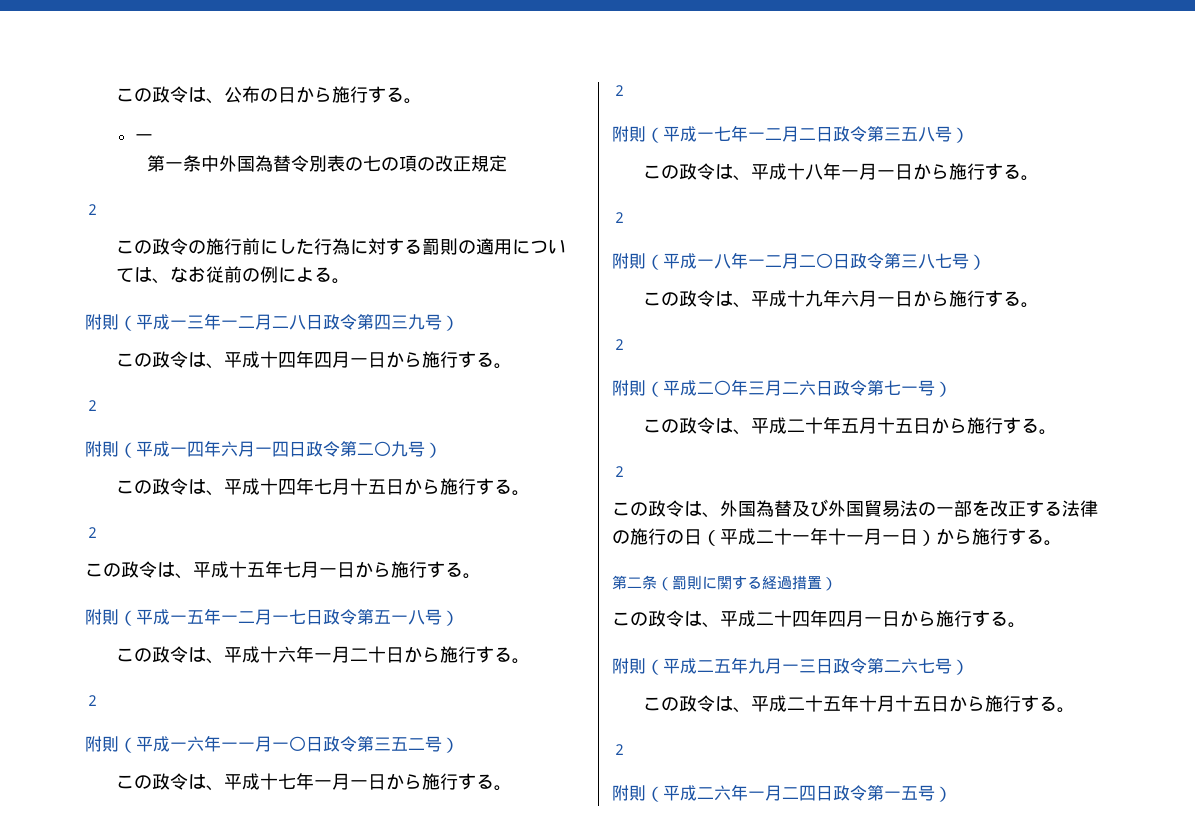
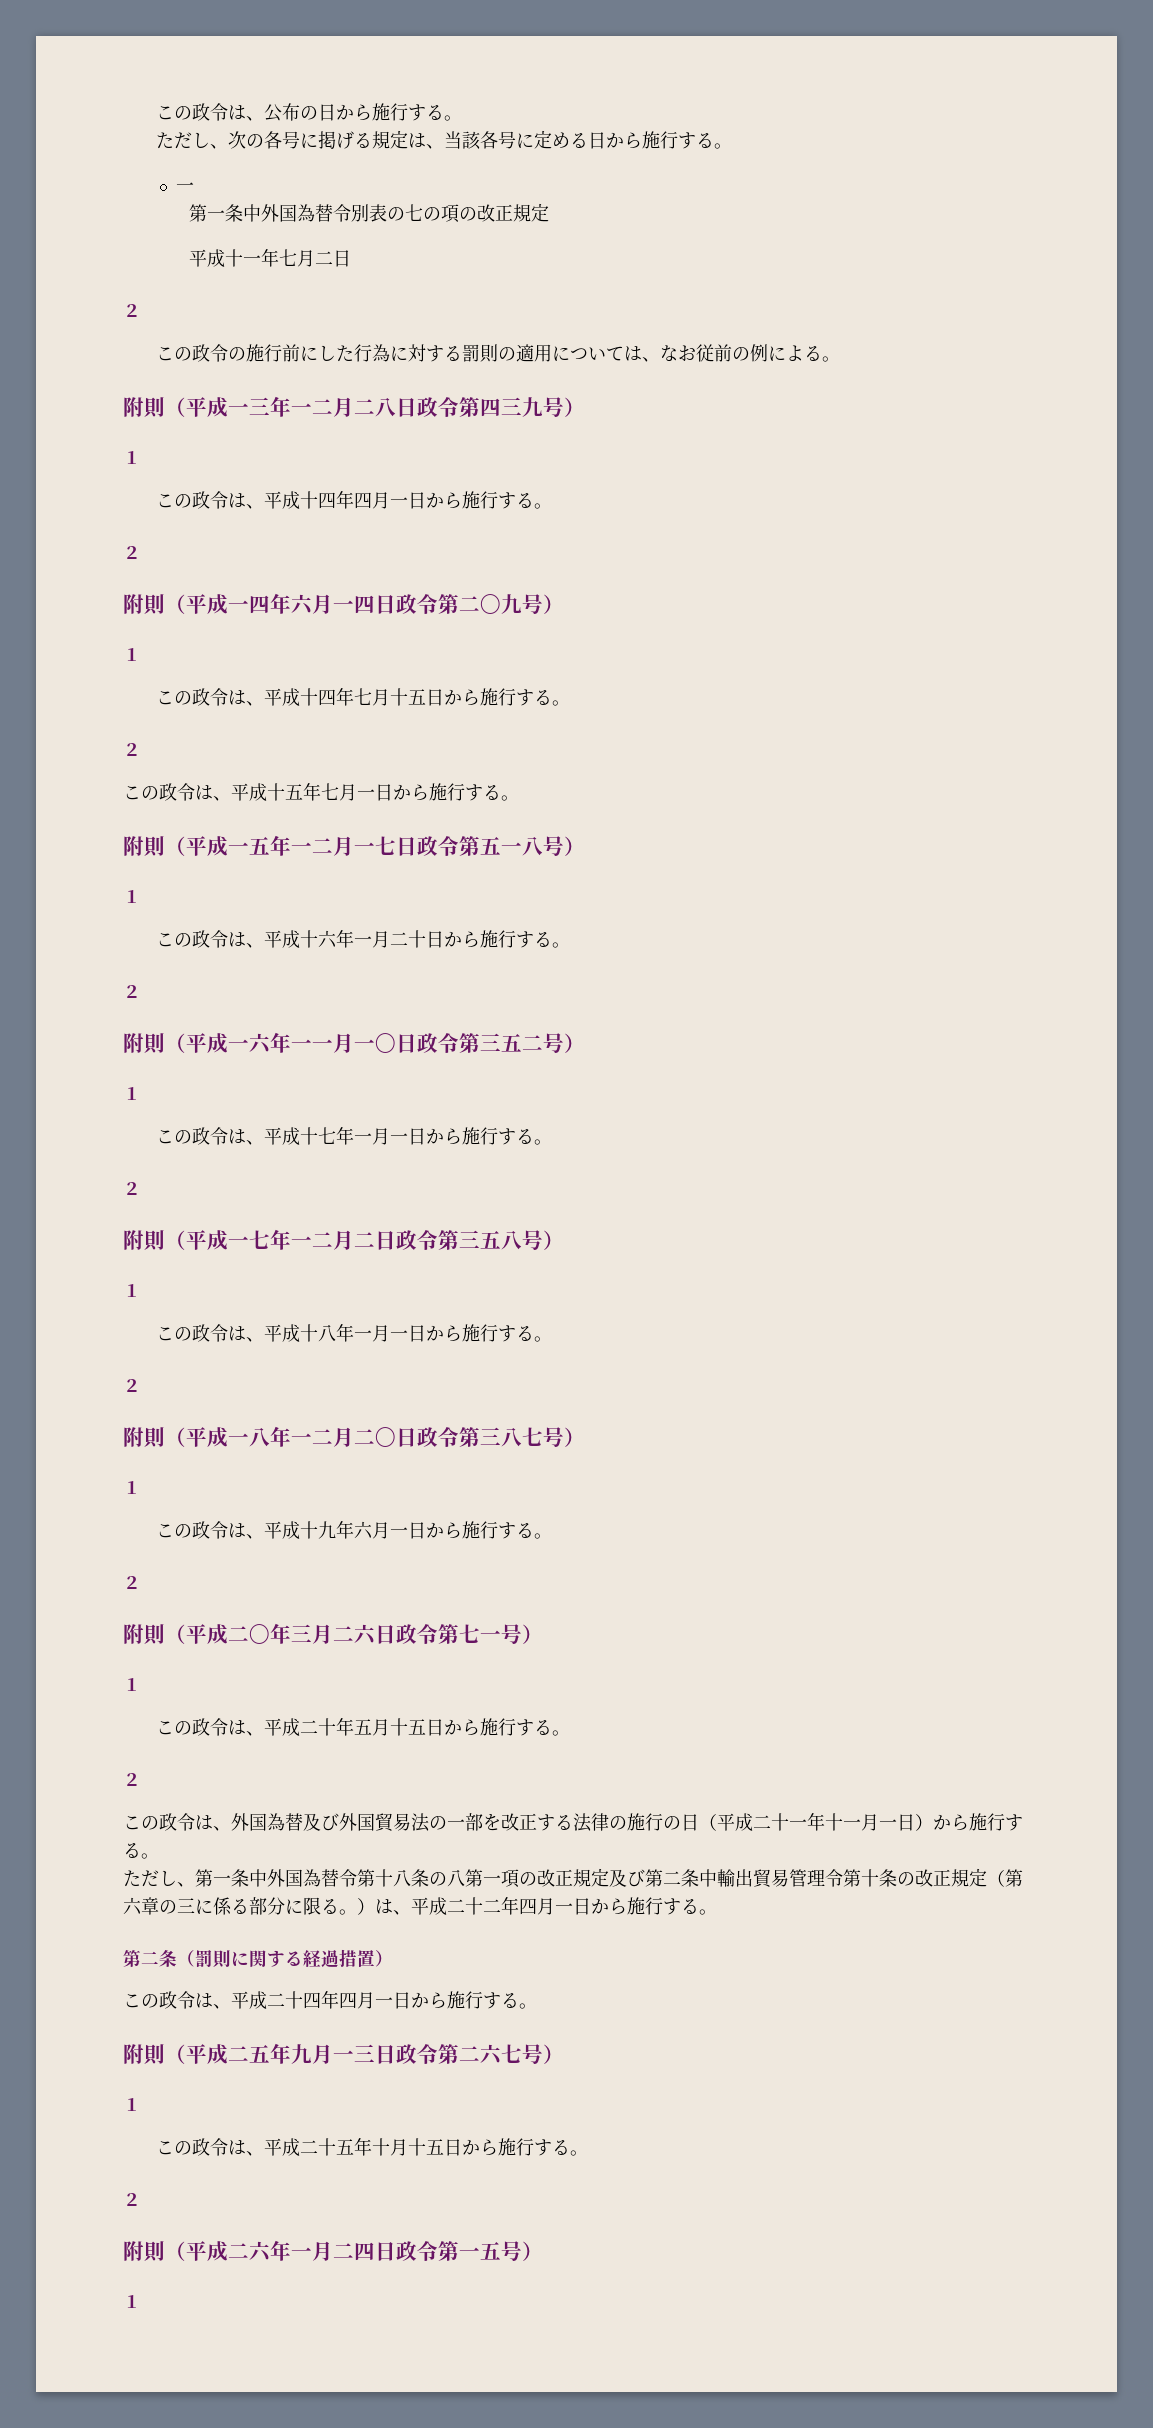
+ ただし、次の各号に掲げる規定は、当該各号に定める日から施行する。
+ 平成十一年七月二日
  附則（平成一三年一二月二八日政令第四三九号）
+ １
  附則（平成一四年六月一四日政令第二〇九号）
+ １
  附則（平成一五年一二月一七日政令第五一八号）
+ １
  附則（平成一六年一一月一〇日政令第三五二号）
+ １
  附則（平成一七年一二月二日政令第三五八号）
+ １
  附則（平成一八年一二月二〇日政令第三八七号）
+ １
  附則（平成二〇年三月二六日政令第七一号）
+ １
+ ただし、第一条中外国為替令第十八条の八第一項の改正規定及び第二条中輸出貿易管理令第十条の改正規定（第六章の三に係る部分に限る。）は、平成二十二年四月一日から施行する。
  附則（平成二五年九月一三日政令第二六七号）
+ １
  附則（平成二六年一月二四日政令第一五号）
+ １

